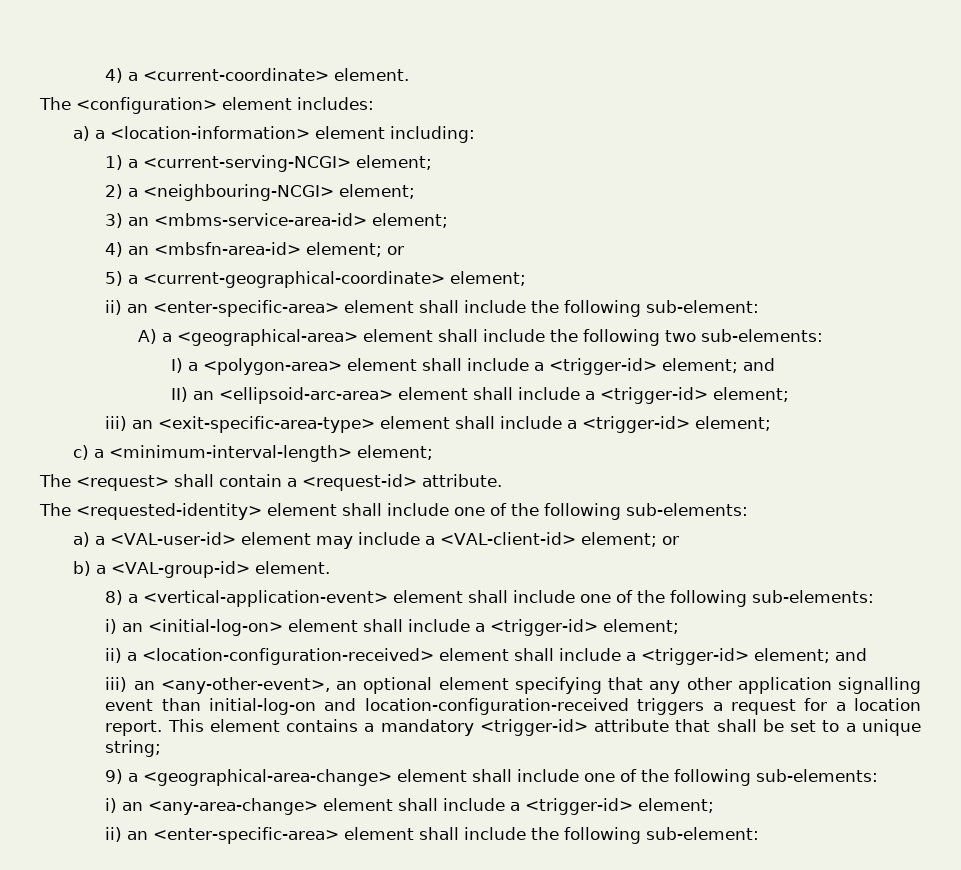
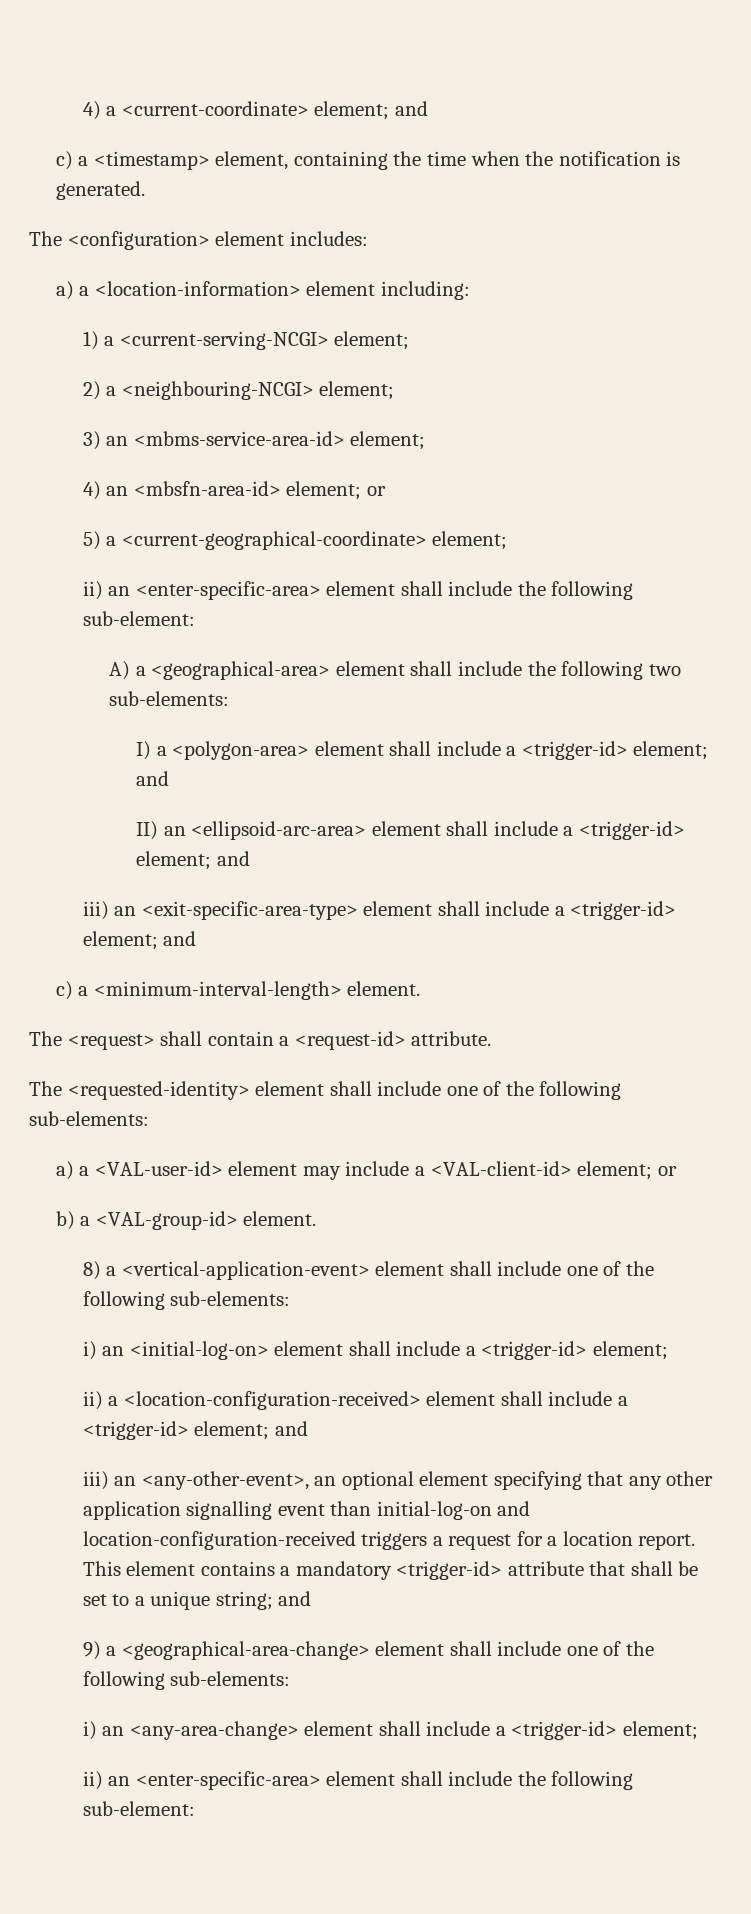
- 4) a <current-coordinate> element.
+ 4) a <current-coordinate> element; and
+ c) a <timestamp> element, containing the time when the notification is generated.
- II) an <ellipsoid-arc-area> element shall include a <trigger-id> element;
+ II) an <ellipsoid-arc-area> element shall include a <trigger-id> element; and
- iii) an <exit-specific-area-type> element shall include a <trigger-id> element;
+ iii) an <exit-specific-area-type> element shall include a <trigger-id> element; and
- c) a <minimum-interval-length> element;
+ c) a <minimum-interval-length> element.
- This element contains a mandatory <trigger-id> attribute that shall be set to a unique string;
+ This element contains a mandatory <trigger-id> attribute that shall be set to a unique string; and

